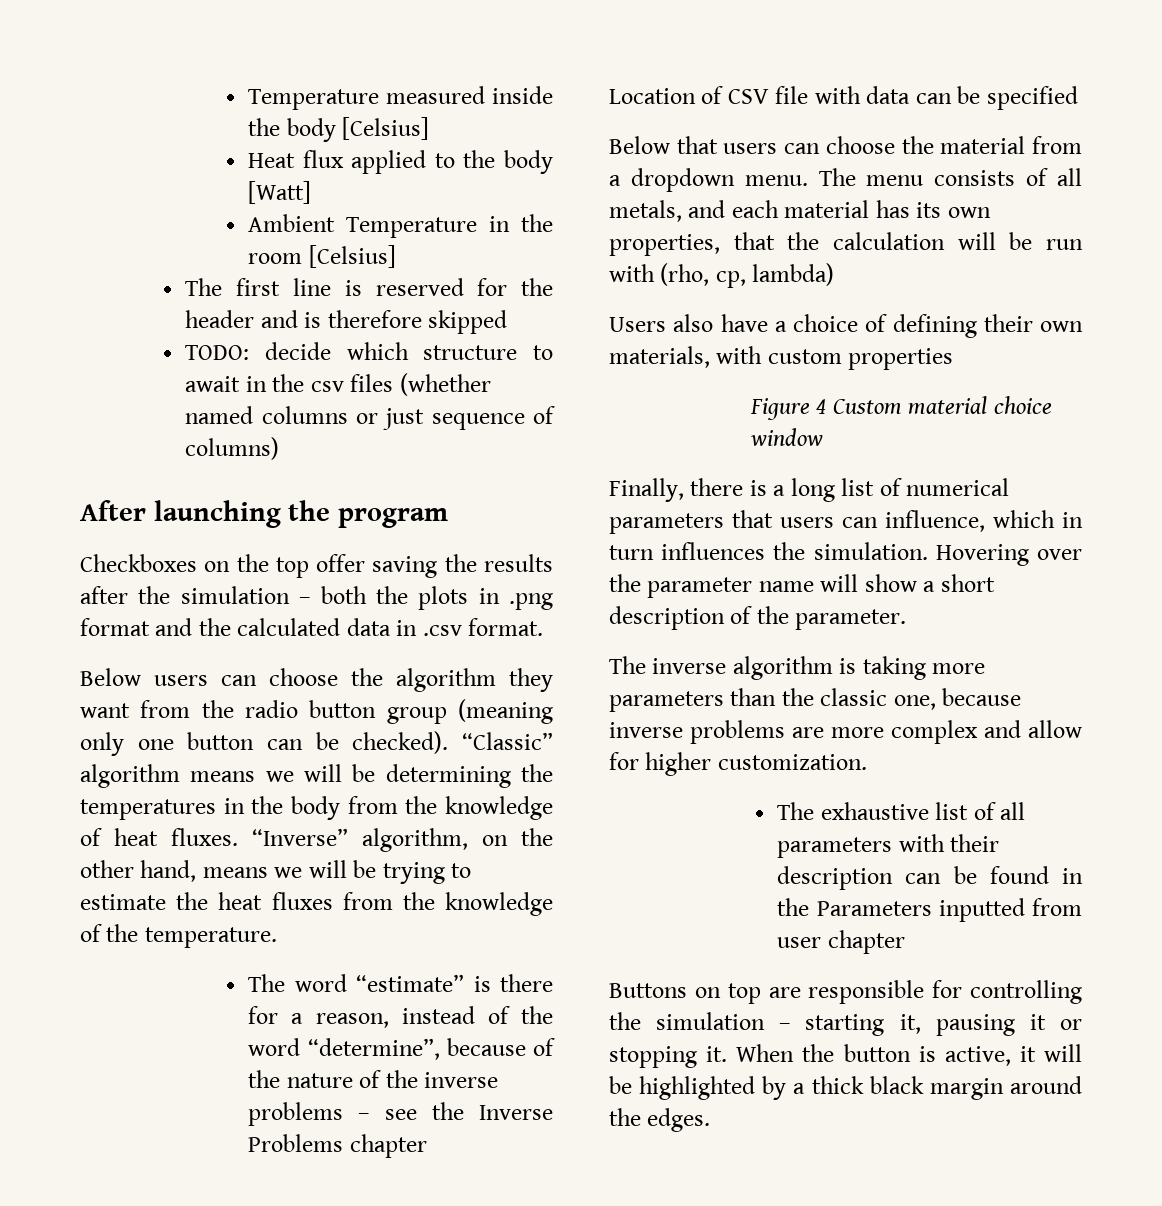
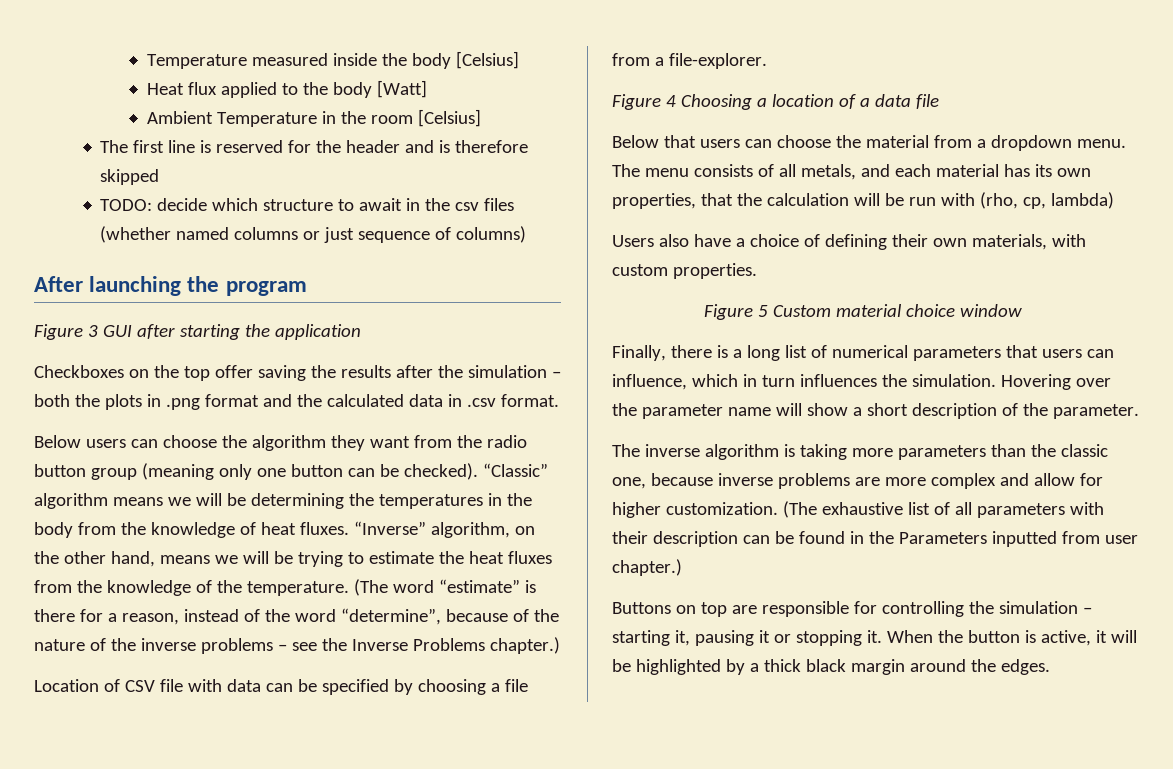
+ Figure 3 GUI after starting the application
- “Inverse” algorithm, on the other hand, means we will be trying to estimate the heat fluxes from the knowledge of the temperature.
- The word “estimate” is there for a reason, instead of the word “determine”, because of the nature of the inverse problems – see the Inverse Problems chapter
+ “Inverse” algorithm, on the other hand, means we will be trying to estimate the heat fluxes from the knowledge of the temperature. (The word “estimate” is there for a reason, instead of the word “determine”, because of the nature of the inverse problems – see the Inverse Problems chapter.)
- Location of CSV file with data can be specified
+ Location of CSV file with data can be specified by choosing a file from a file-explorer.
+ Figure 4 Choosing a location of a data file
- Users also have a choice of defining their own materials, with custom properties
- Figure 4 Custom material choice window
+ Users also have a choice of defining their own materials, with custom properties.
+ Figure 5 Custom material choice window
- The inverse algorithm is taking more parameters than the classic one, because inverse problems are more complex and allow for higher customization.
- The exhaustive list of all parameters with their description can be found in the Parameters inputted from user chapter
+ The inverse algorithm is taking more parameters than the classic one, because inverse problems are more complex and allow for higher customization. (The exhaustive list of all parameters with their description can be found in the Parameters inputted from user chapter.)

